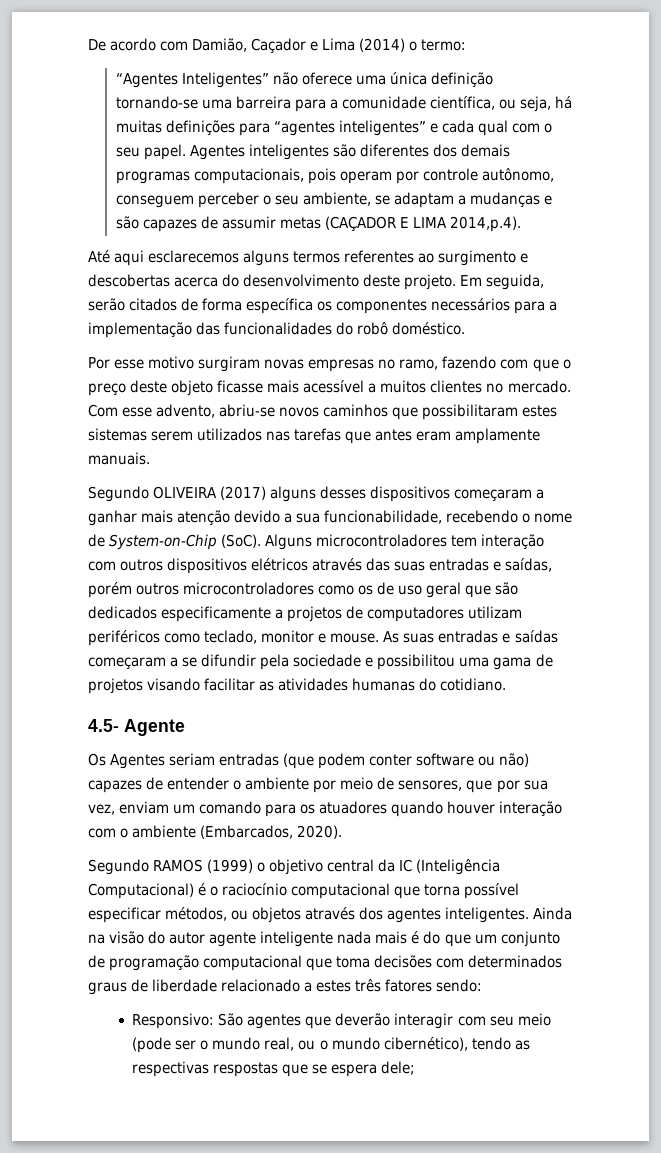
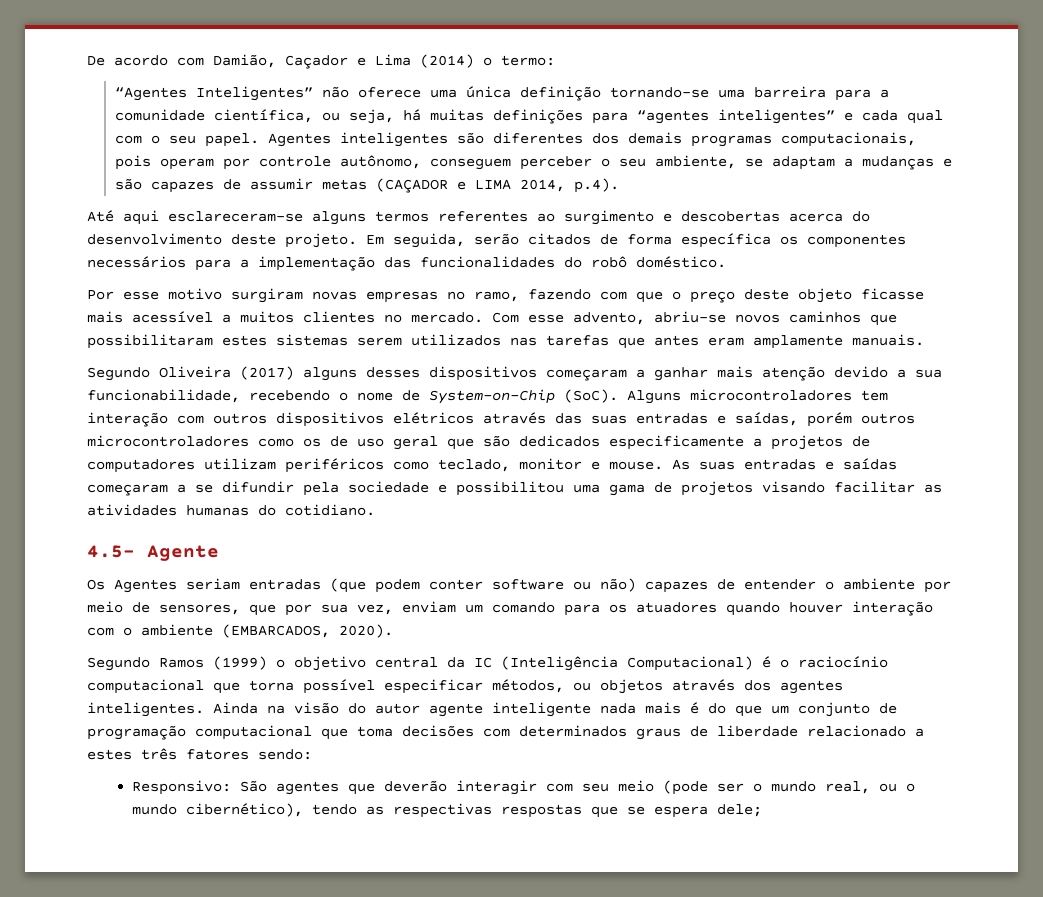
- Agentes inteligentes são diferentes dos demais programas computacionais, pois operam por controle autônomo, conseguem perceber o seu ambiente, se adaptam a mudanças e são capazes de assumir metas (CAÇADOR E LIMA 2014,p.4).
+ Agentes inteligentes são diferentes dos demais programas computacionais, pois operam por controle autônomo, conseguem perceber o seu ambiente, se adaptam a mudanças e são capazes de assumir metas (CAÇADOR e LIMA 2014, p.4).
- Até aqui esclarecemos alguns termos referentes ao surgimento e descobertas acerca do desenvolvimento deste projeto.
+ Até aqui esclareceram-se alguns termos referentes ao surgimento e descobertas acerca do desenvolvimento deste projeto.
- Segundo OLIVEIRA (2017) alguns desses dispositivos começaram a ganhar mais atenção devido a sua funcionabilidade, recebendo o nome de System-on-Chip (SoC).
+ Segundo Oliveira (2017) alguns desses dispositivos começaram a ganhar mais atenção devido a sua funcionabilidade, recebendo o nome de System-on-Chip (SoC).
- Os Agentes seriam entradas (que podem conter software ou não) capazes de entender o ambiente por meio de sensores, que por sua vez, enviam um comando para os atuadores quando houver interação com o ambiente (Embarcados, 2020).
+ Os Agentes seriam entradas (que podem conter software ou não) capazes de entender o ambiente por meio de sensores, que por sua vez, enviam um comando para os atuadores quando houver interação com o ambiente (EMBARCADOS, 2020).
- Segundo RAMOS (1999) o objetivo central da IC (Inteligência Computacional) é o raciocínio computacional que torna possível especificar métodos, ou objetos através dos agentes inteligentes.
+ Segundo Ramos (1999) o objetivo central da IC (Inteligência Computacional) é o raciocínio computacional que torna possível especificar métodos, ou objetos através dos agentes inteligentes.

